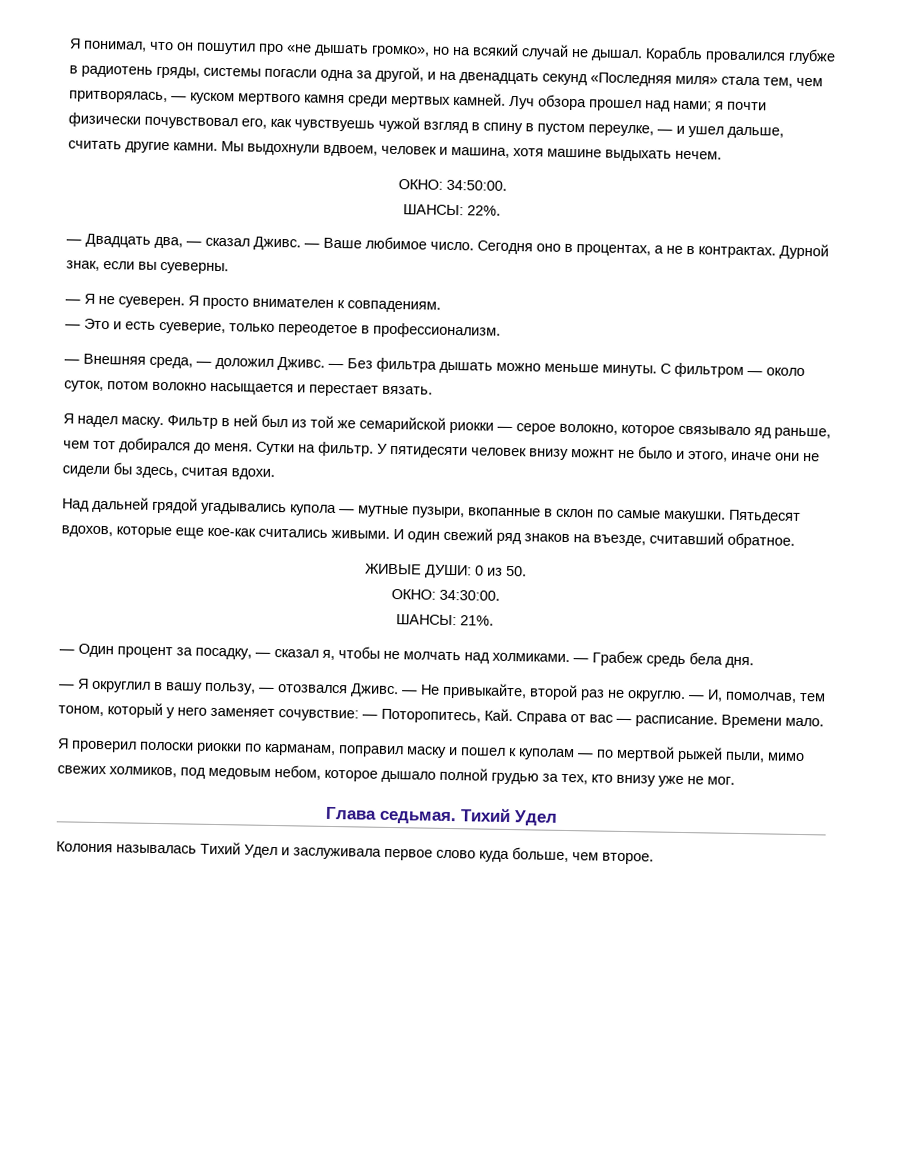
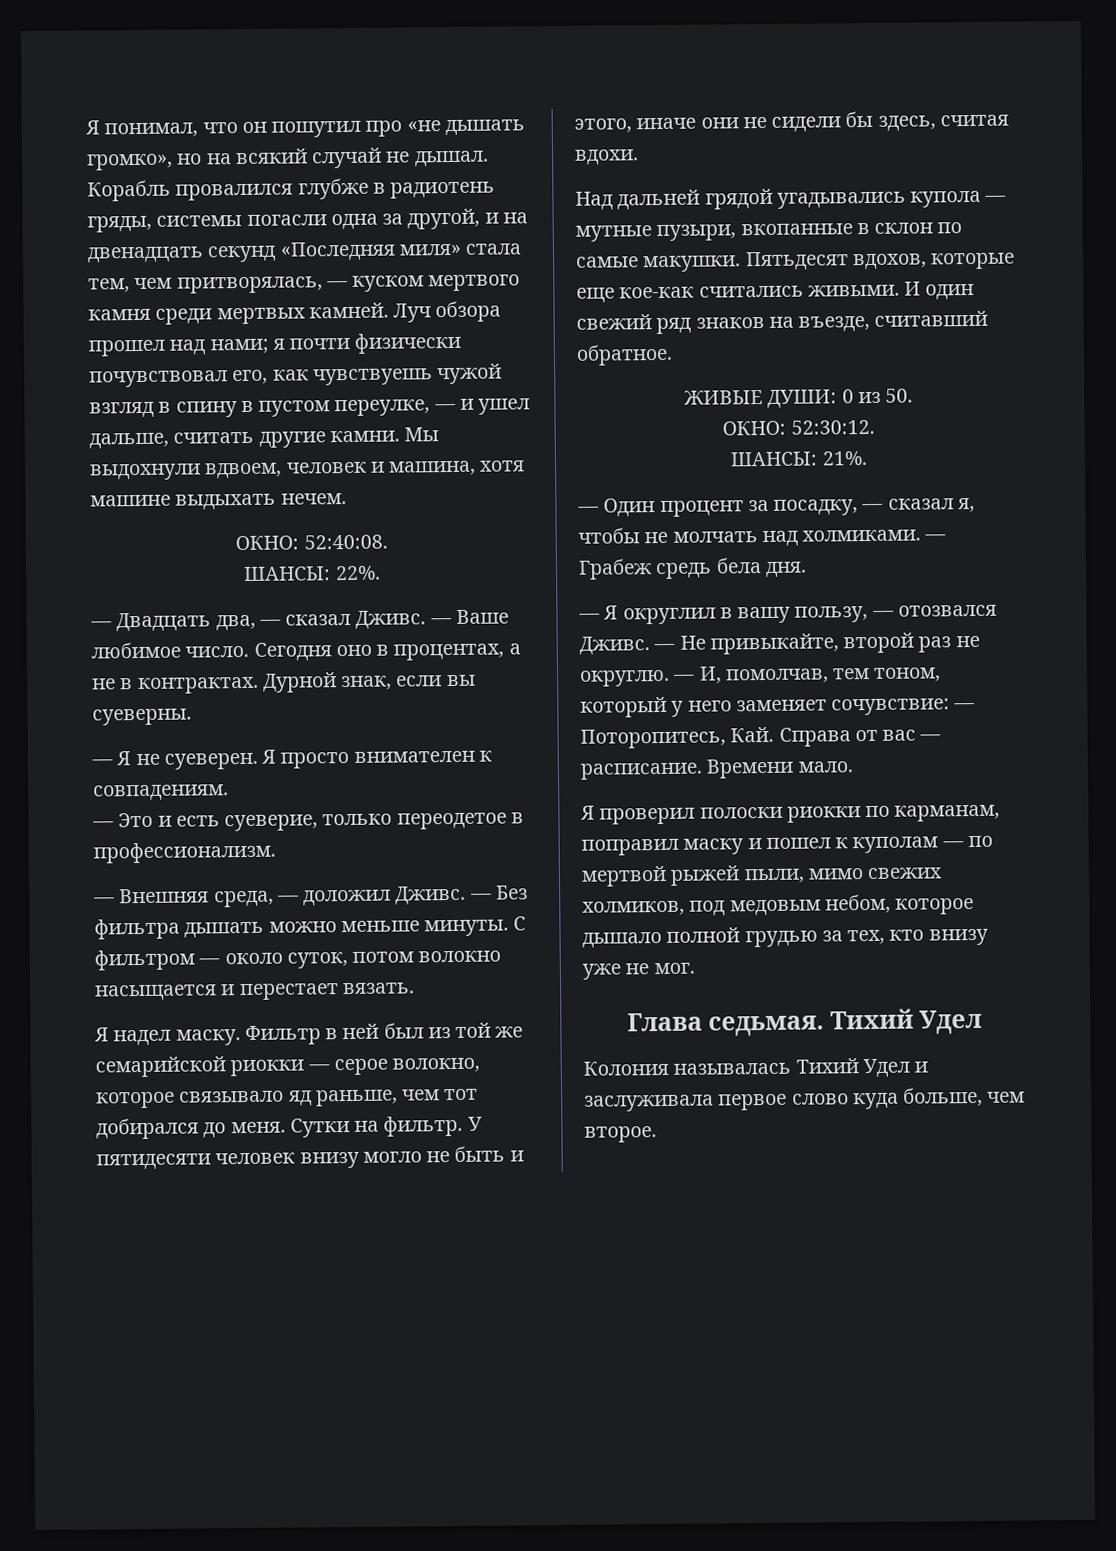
- ОКНО: 34:50:00.
+ ОКНО: 52:40:08.
- У пятидесяти человек внизу можнт не было и этого, иначе они не сидели бы здесь, считая вдохи.
+ У пятидесяти человек внизу могло не быть и этого, иначе они не сидели бы здесь, считая вдохи.
- ОКНО: 34:30:00.
+ ОКНО: 52:30:12.

